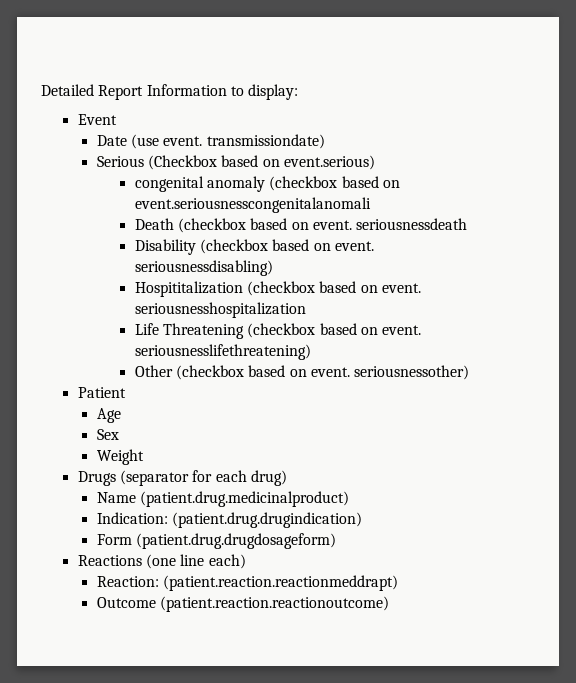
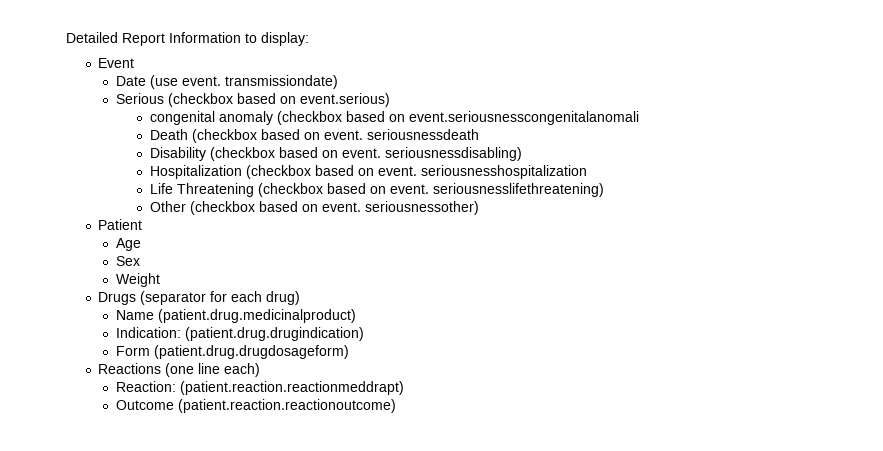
- Serious (Checkbox based on event.serious)
+ Serious (checkbox based on event.serious)
- Hospititalization (checkbox based on event. seriousnesshospitalization
+ Hospitalization (checkbox based on event. seriousnesshospitalization

